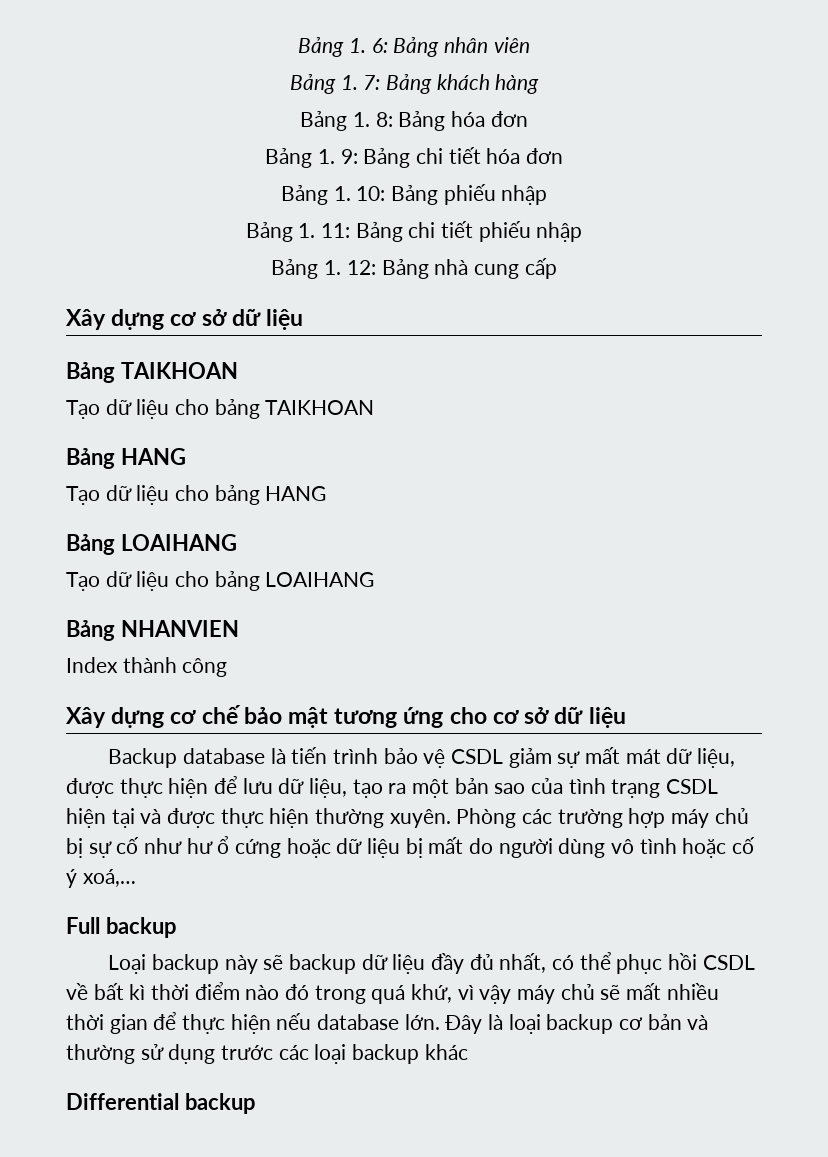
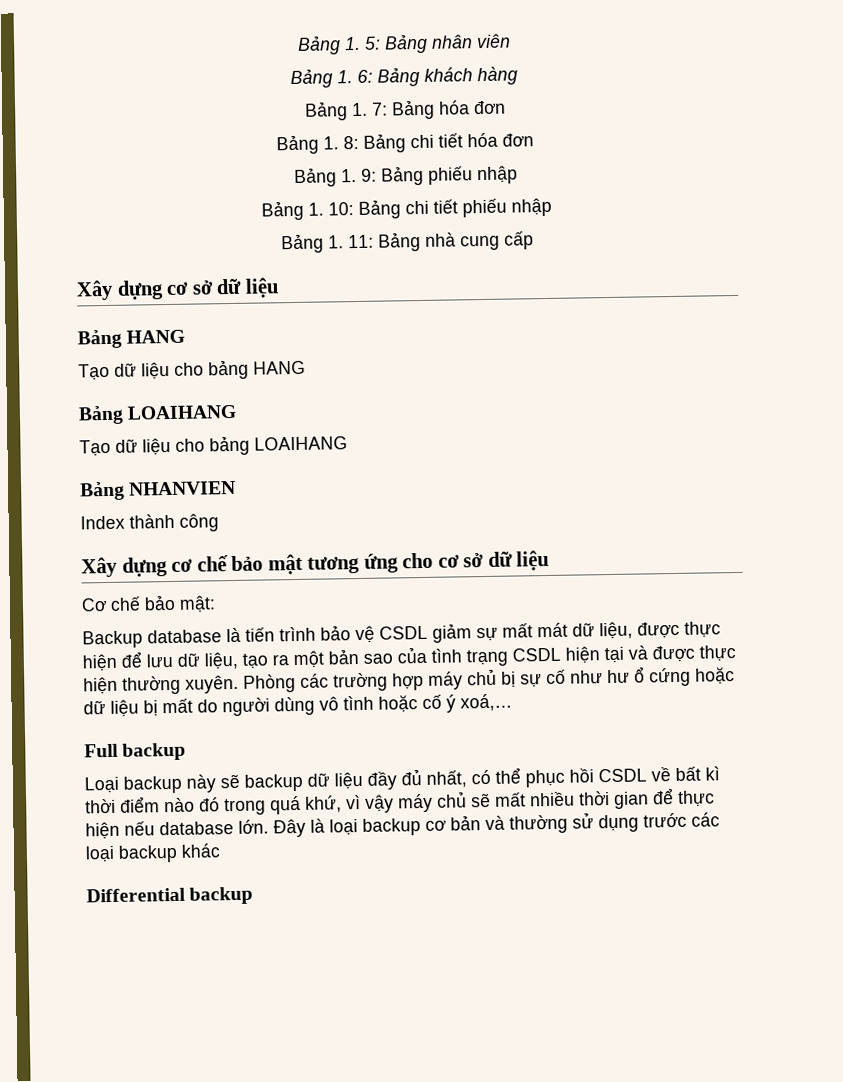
- Bảng 1. 6: Bảng nhân viên
+ Bảng 1. 5: Bảng nhân viên
- Bảng 1. 7: Bảng khách hàng
+ Bảng 1. 6: Bảng khách hàng
- Bảng 1. 8: Bảng hóa đơn
+ Bảng 1. 7: Bảng hóa đơn
- Bảng 1. 9: Bảng chi tiết hóa đơn
+ Bảng 1. 8: Bảng chi tiết hóa đơn
- Bảng 1. 10: Bảng phiếu nhập
+ Bảng 1. 9: Bảng phiếu nhập
- Bảng 1. 11: Bảng chi tiết phiếu nhập
+ Bảng 1. 10: Bảng chi tiết phiếu nhập
- Bảng 1. 12: Bảng nhà cung cấp
+ Bảng 1. 11: Bảng nhà cung cấp
- Bảng TAIKHOAN
- Tạo dữ liệu cho bảng TAIKHOAN
+ Cơ chế bảo mật:

